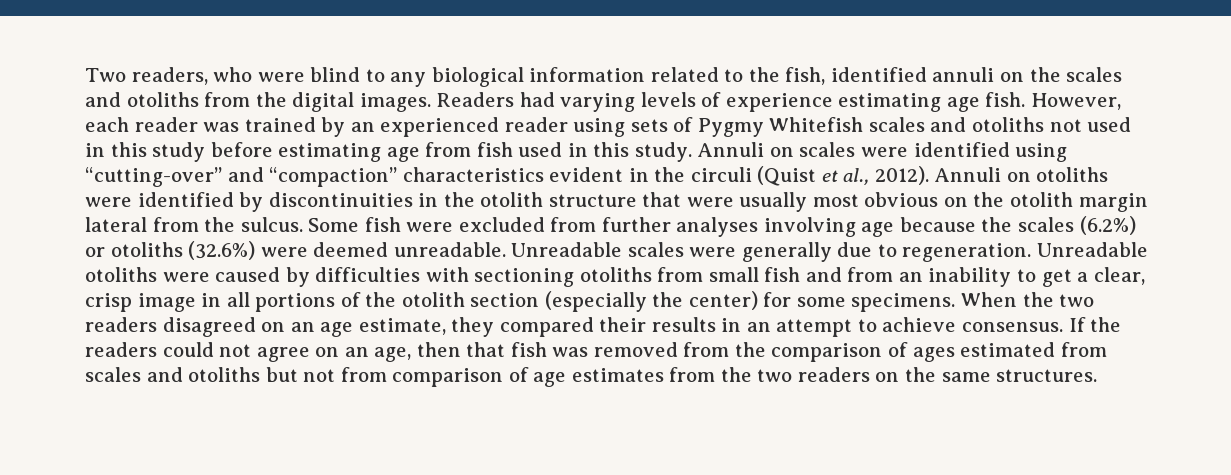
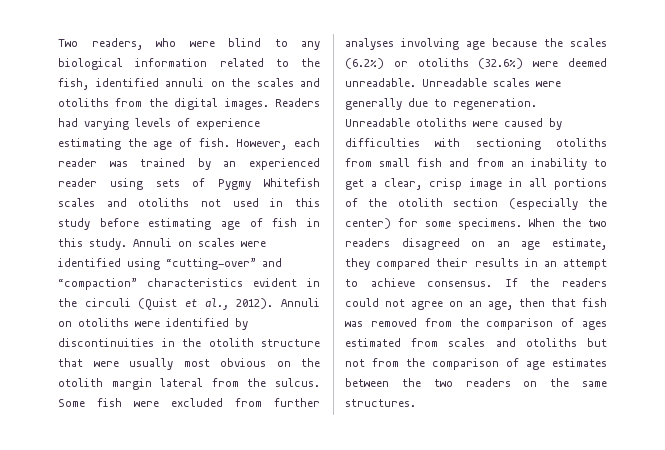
- Readers had varying levels of experience estimating age fish.
+ Readers had varying levels of experience estimating the age of fish.
- However, each reader was trained by an experienced reader using sets of Pygmy Whitefish scales and otoliths not used in this study before estimating age from fish used in this study.
+ However, each reader was trained by an experienced reader using sets of Pygmy Whitefish scales and otoliths not used in this study before estimating age of fish in this study.
- If the readers could not agree on an age, then that fish was removed from the comparison of ages estimated from scales and otoliths but not from comparison of age estimates from the two readers on the same structures.
+ If the readers could not agree on an age, then that fish was removed from the comparison of ages estimated from scales and otoliths but not from the comparison of age estimates between the two readers on the same structures.

